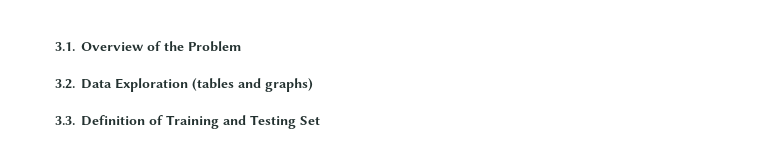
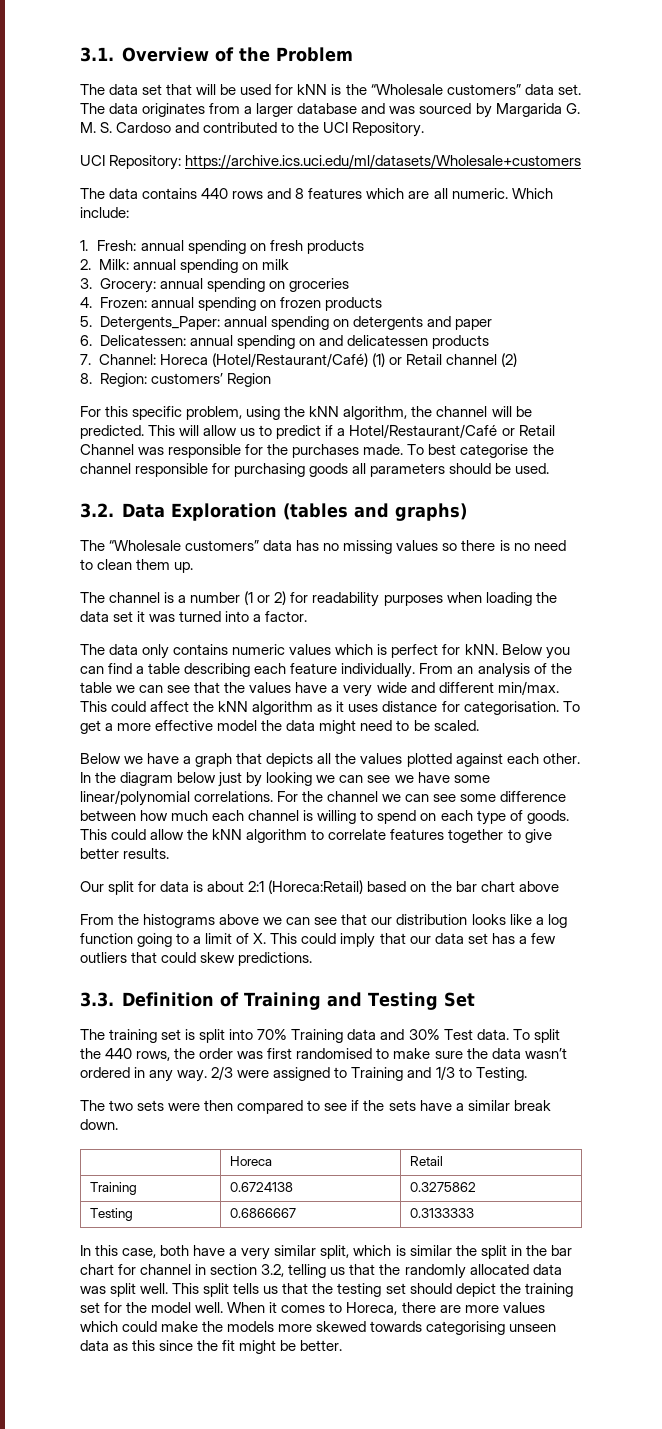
+ The data set that will be used for kNN is the “Wholesale customers” data set. The data originates from a larger database and was sourced by Margarida G. M. S. Cardoso and contributed to the UCI Repository.
+ UCI Repository: https://archive.ics.uci.edu/ml/datasets/Wholesale+customers
+ The data contains 440 rows and 8 features which are all numeric. Which include:
+ 1. Fresh: annual spending on fresh products
+ 2. Milk: annual spending on milk
+ 3. Grocery: annual spending on groceries
+ 4. Frozen: annual spending on frozen products
+ 5. Detergents_Paper: annual spending on detergents and paper
+ 6. Delicatessen: annual spending on and delicatessen products
+ 7. Channel: Horeca (Hotel/Restaurant/Café) (1) or Retail channel (2)
+ 8. Region: customers’ Region
+ For this specific problem, using the kNN algorithm, the channel will be predicted. This will allow us to predict if a Hotel/Restaurant/Café or Retail Channel was responsible for the purchases made. To best categorise the channel responsible for purchasing goods all parameters should be used.
+ The “Wholesale customers” data has no missing values so there is no need to clean them up.
+ The channel is a number (1 or 2) for readability purposes when loading the data set it was turned into a factor.
+ The data only contains numeric values which is perfect for kNN. Below you can find a table describing each feature individually. From an analysis of the table we can see that the values have a very wide and different min/max. This could affect the kNN algorithm as it uses distance for categorisation. To get a more effective model the data might need to be scaled.
+ Below we have a graph that depicts all the values plotted against each other. In the diagram below just by looking we can see we have some linear/polynomial correlations. For the channel we can see some difference between how much each channel is willing to spend on each type of goods. This could allow the kNN algorithm to correlate features together to give better results.
+ Our split for data is about 2:1 (Horeca:Retail) based on the bar chart above
+ From the histograms above we can see that our distribution looks like a log function going to a limit of X. This could imply that our data set has a few outliers that could skew predictions.
+ The training set is split into 70% Training data and 30% Test data. To split the 440 rows, the order was first randomised to make sure the data wasn’t ordered in any way. 2/3 were assigned to Training and 1/3 to Testing.
+ The two sets were then compared to see if the sets have a similar break down.
+ | Horeca | Retail
+ Training | 0.6724138 | 0.3275862
+ Testing | 0.6866667 | 0.3133333
+ In this case, both have a very similar split, which is similar the split in the bar chart for channel in section 3.2, telling us that the randomly allocated data was split well. This split tells us that the testing set should depict the training set for the model well. When it comes to Horeca, there are more values which could make the models more skewed towards categorising unseen data as this since the fit might be better.

